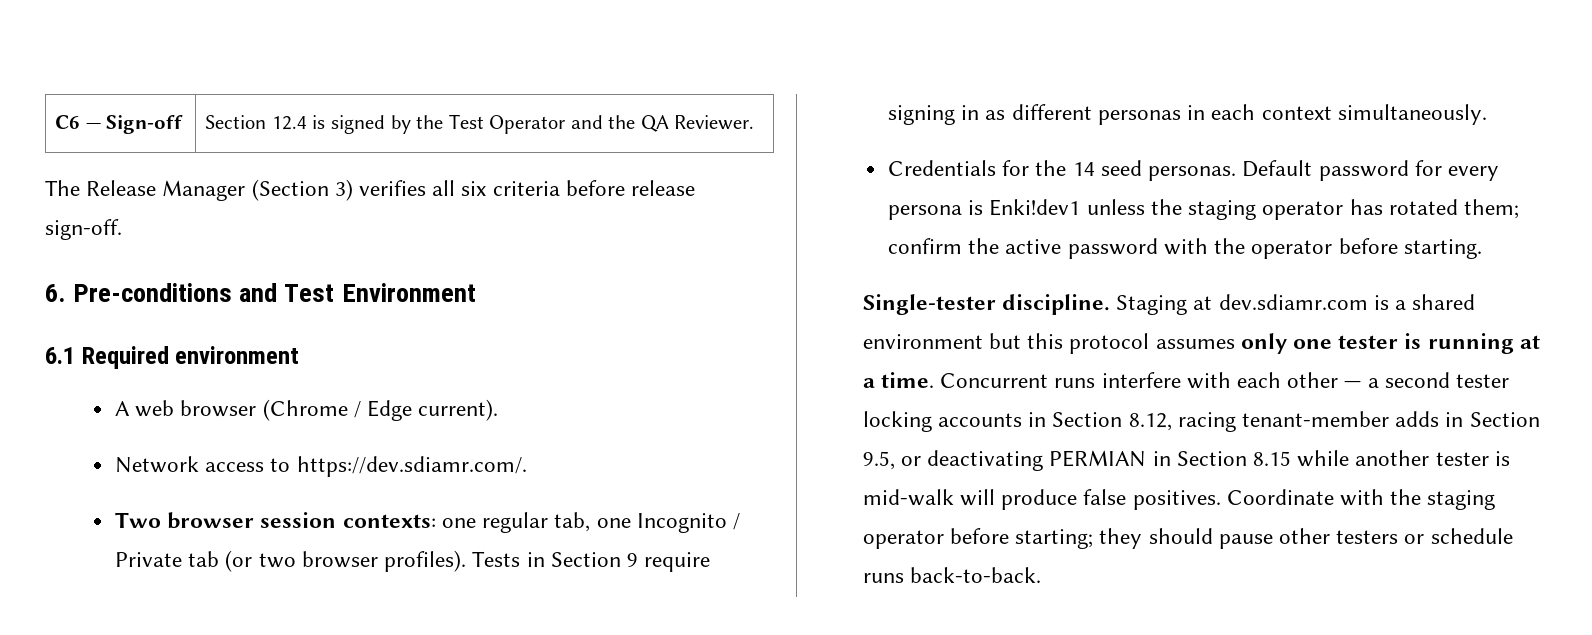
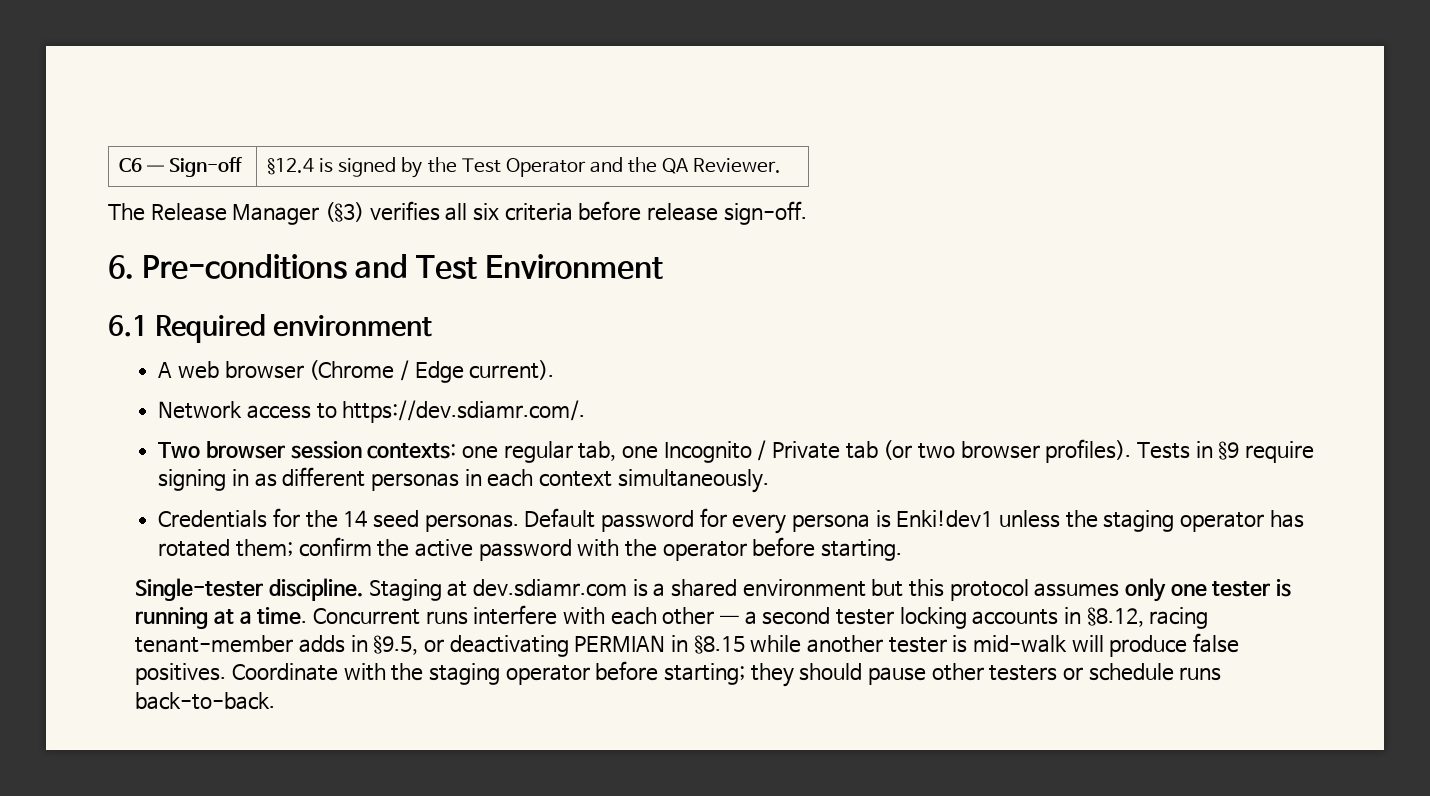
- C6 — Sign-off | Section 12.4 is signed by the Test Operator and the QA Reviewer.
+ C6 — Sign-off | §12.4 is signed by the Test Operator and the QA Reviewer.
- The Release Manager (Section 3) verifies all six criteria before release sign-off.
+ The Release Manager (§3) verifies all six criteria before release sign-off.
- Tests in Section 9 require signing in as different personas in each context simultaneously.
+ Tests in §9 require signing in as different personas in each context simultaneously.
- Concurrent runs interfere with each other — a second tester locking accounts in Section 8.12, racing tenant-member adds in Section 9.5, or deactivating PERMIAN in Section 8.15 while another tester is mid-walk will produce false positives.
+ Concurrent runs interfere with each other — a second tester locking accounts in §8.12, racing tenant-member adds in §9.5, or deactivating PERMIAN in §8.15 while another tester is mid-walk will produce false positives.

